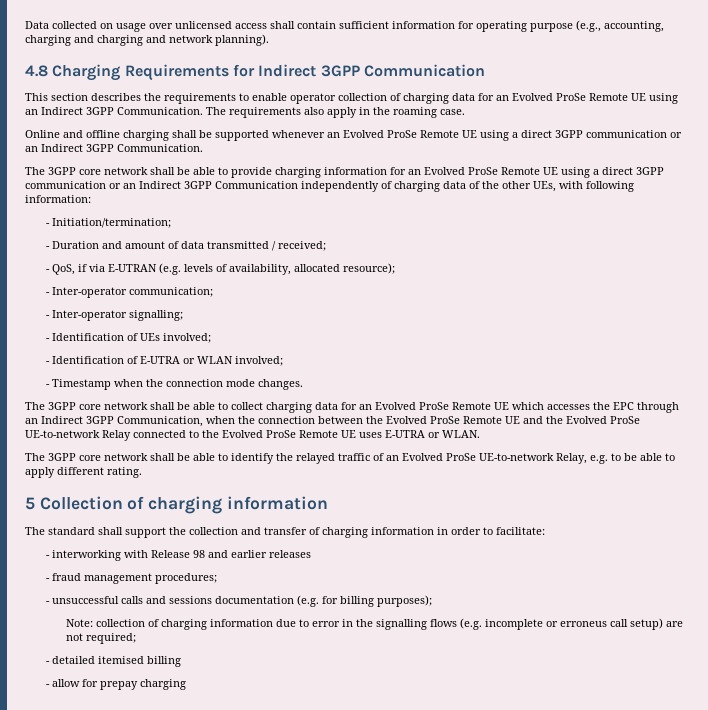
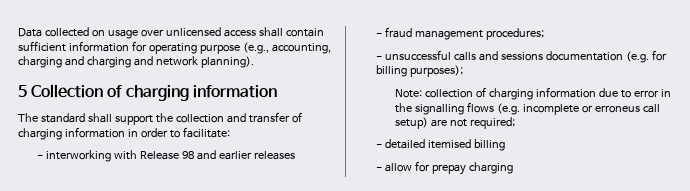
- 4.8 Charging Requirements for Indirect 3GPP Communication
- This section describes the requirements to enable operator collection of charging data for an Evolved ProSe Remote UE using an Indirect 3GPP Communication. The requirements also apply in the roaming case.
- Online and offline charging shall be supported whenever an Evolved ProSe Remote UE using a direct 3GPP communication or an Indirect 3GPP Communication.
- The 3GPP core network shall be able to provide charging information for an Evolved ProSe Remote UE using a direct 3GPP communication or an Indirect 3GPP Communication independently of charging data of the other UEs, with following information:
- - Initiation/termination;
- - Duration and amount of data transmitted / received;
- - QoS, if via E-UTRAN (e.g. levels of availability, allocated resource);
- - Inter-operator communication;
- - Inter-operator signalling;
- - Identification of UEs involved;
- - Identification of E-UTRA or WLAN involved;
- - Timestamp when the connection mode changes.
- The 3GPP core network shall be able to collect charging data for an Evolved ProSe Remote UE which accesses the EPC through an Indirect 3GPP Communication, when the connection between the Evolved ProSe Remote UE and the Evolved ProSe UE-to-network Relay connected to the Evolved ProSe Remote UE uses E-UTRA or WLAN.
- The 3GPP core network shall be able to identify the relayed traffic of an Evolved ProSe UE-to-network Relay, e.g. to be able to apply different rating.

